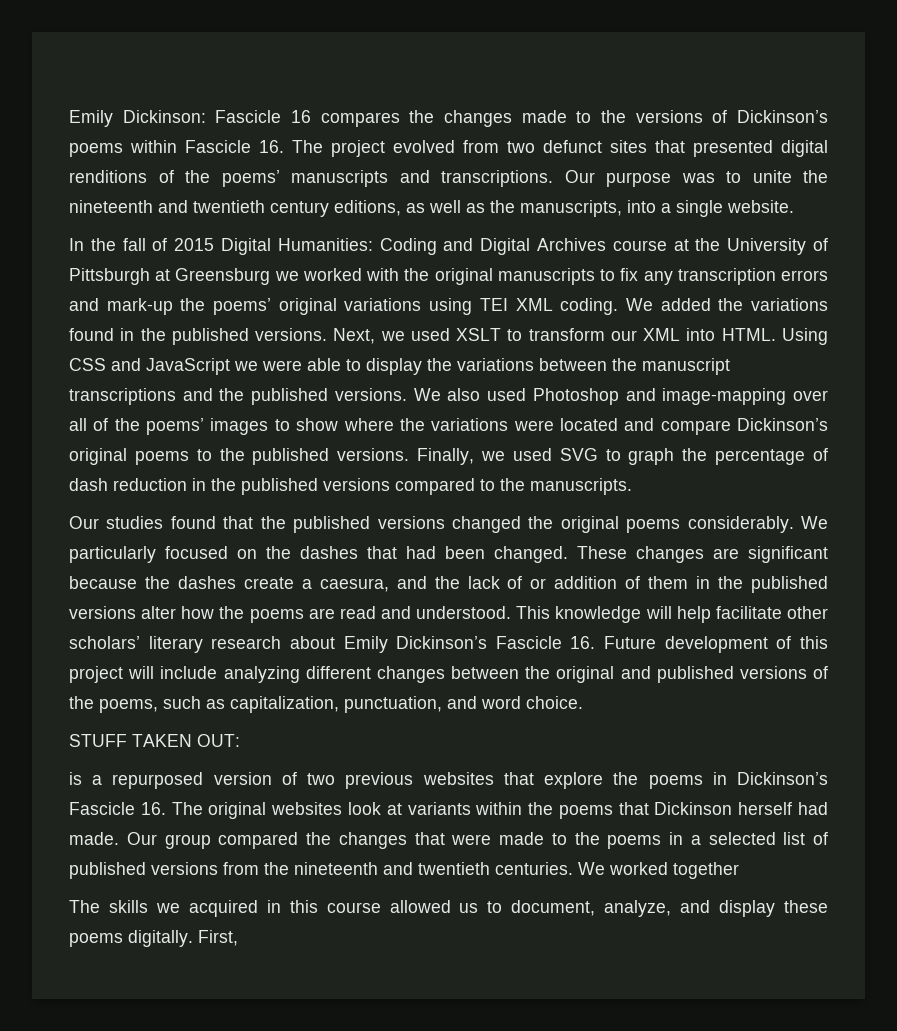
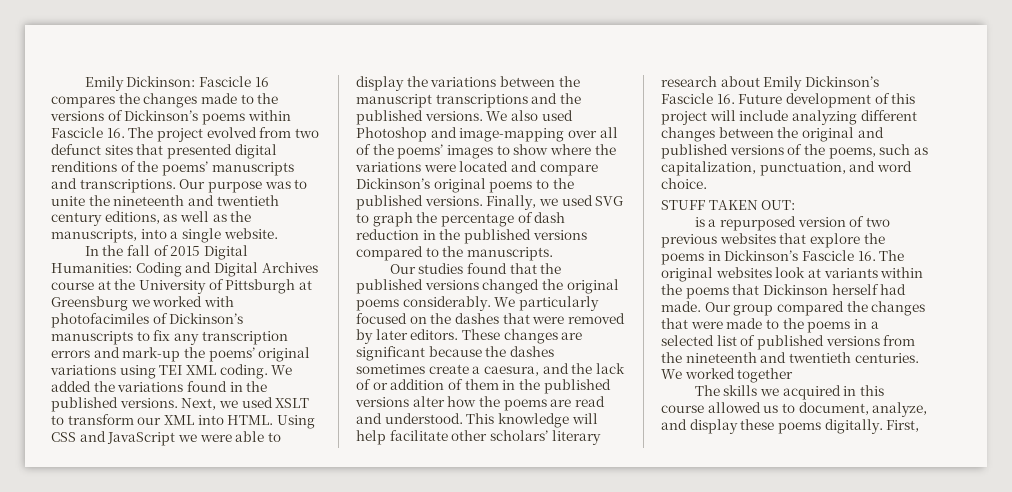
- In the fall of 2015 Digital Humanities: Coding and Digital Archives course at the University of Pittsburgh at Greensburg we worked with the original manuscripts to fix any transcription errors and mark-up the poems’ original variations using TEI XML coding.
+ In the fall of 2015 Digital Humanities: Coding and Digital Archives course at the University of Pittsburgh at Greensburg we worked with photofacimiles of Dickinson’s manuscripts to fix any transcription errors and mark-up the poems’ original variations using TEI XML coding.
- We particularly focused on the dashes that had been changed.
+ We particularly focused on the dashes that were removed by later editors.
- These changes are significant because the dashes create a caesura, and the lack of or addition of them in the published versions alter how the poems are read and understood.
+ These changes are significant because the dashes sometimes create a caesura, and the lack of or addition of them in the published versions alter how the poems are read and understood.

